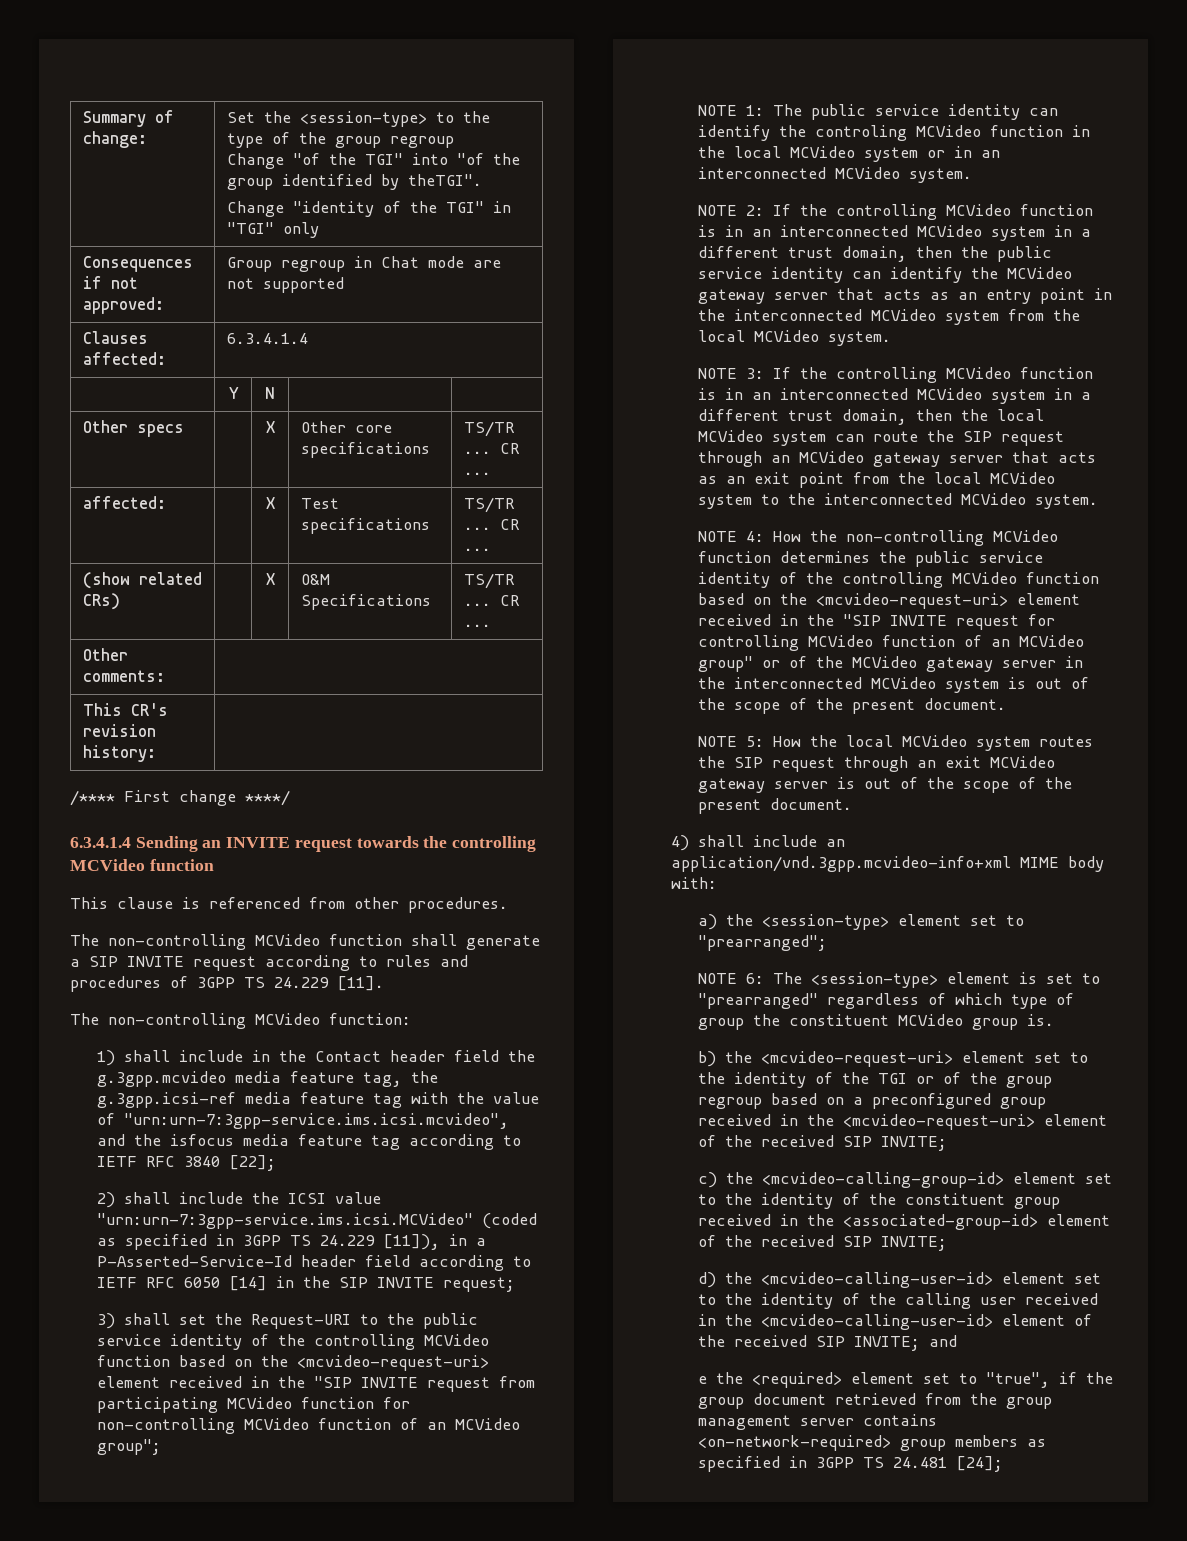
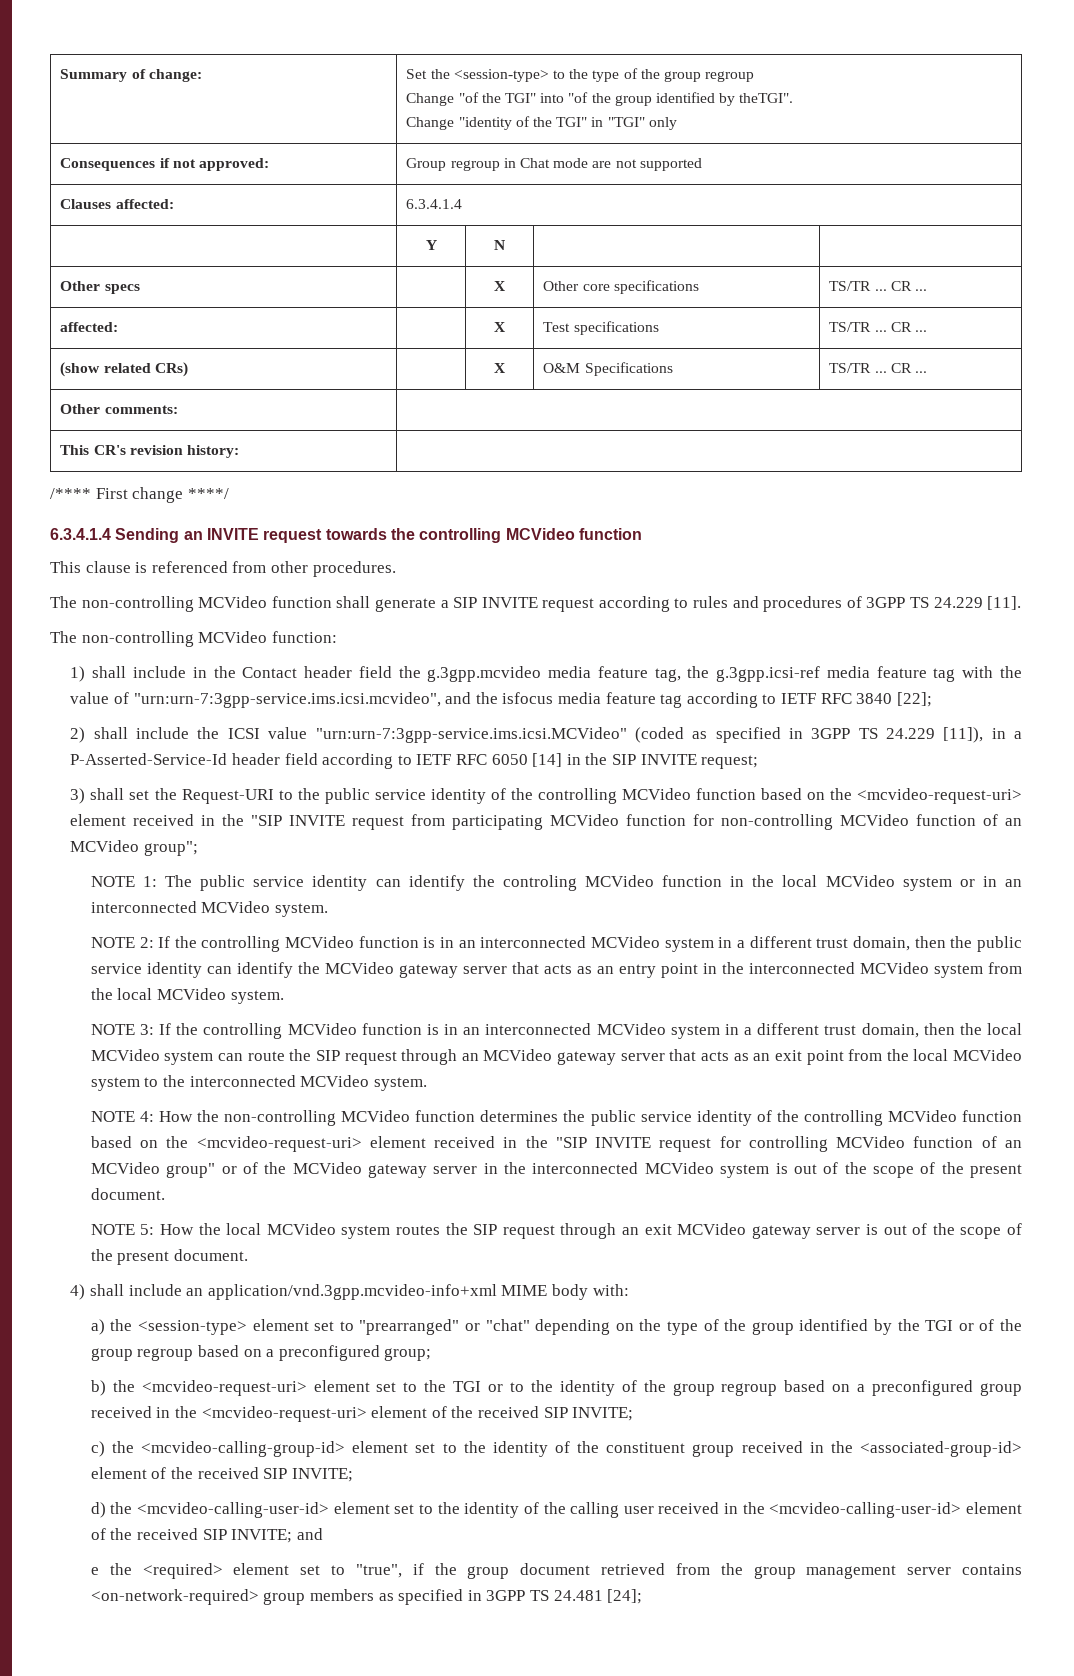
- a) the <session-type> element set to "prearranged";
- NOTE 6: The <session-type> element is set to "prearranged" regardless of which type of group the constituent MCVideo group is.
+ a) the <session-type> element set to "prearranged" or "chat" depending on the type of the group identified by the TGI or of the group regroup based on a preconfigured group;
- b) the <mcvideo-request-uri> element set to the identity of the TGI or of the group regroup based on a preconfigured group received in the <mcvideo-request-uri> element of the received SIP INVITE;
+ b) the <mcvideo-request-uri> element set to the TGI or to the identity of the group regroup based on a preconfigured group received in the <mcvideo-request-uri> element of the received SIP INVITE;

